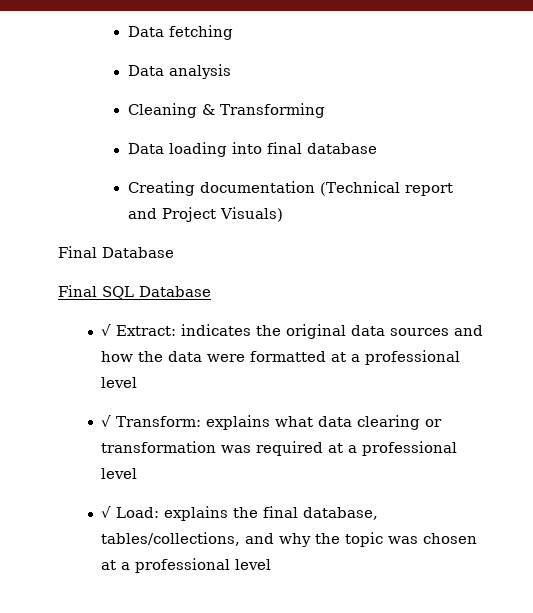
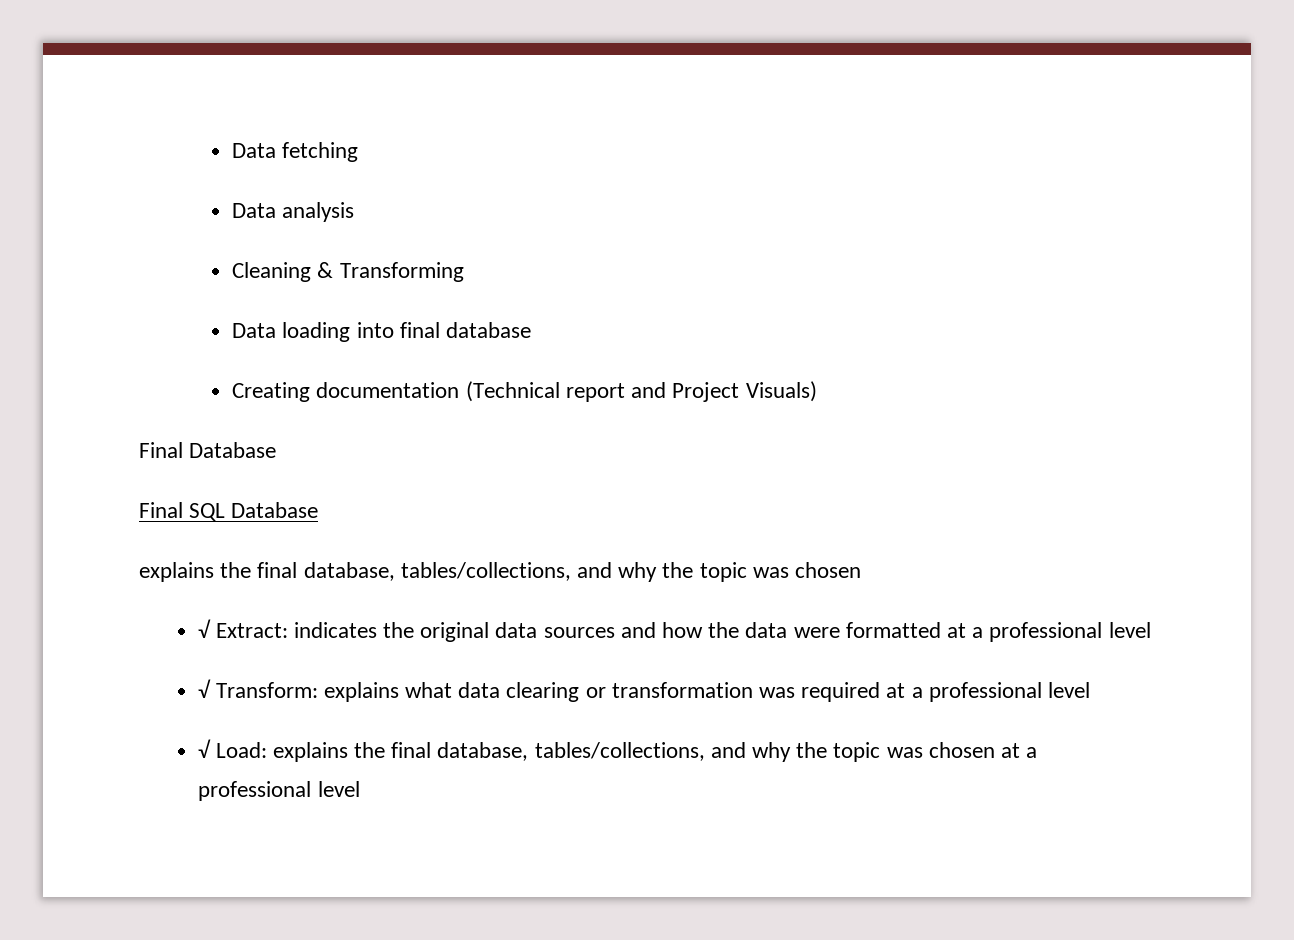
  Final SQL Database
+ explains the final database, tables/collections, and why the topic was chosen

